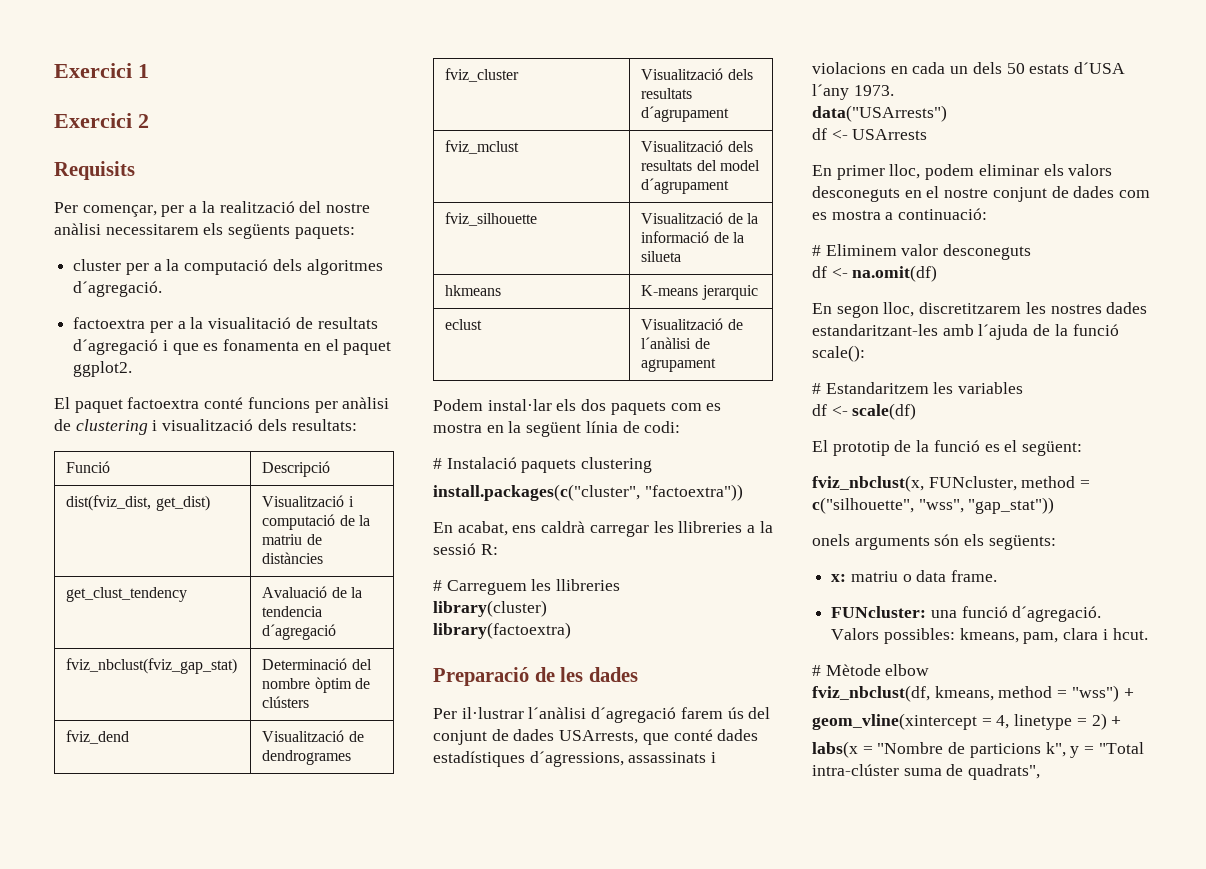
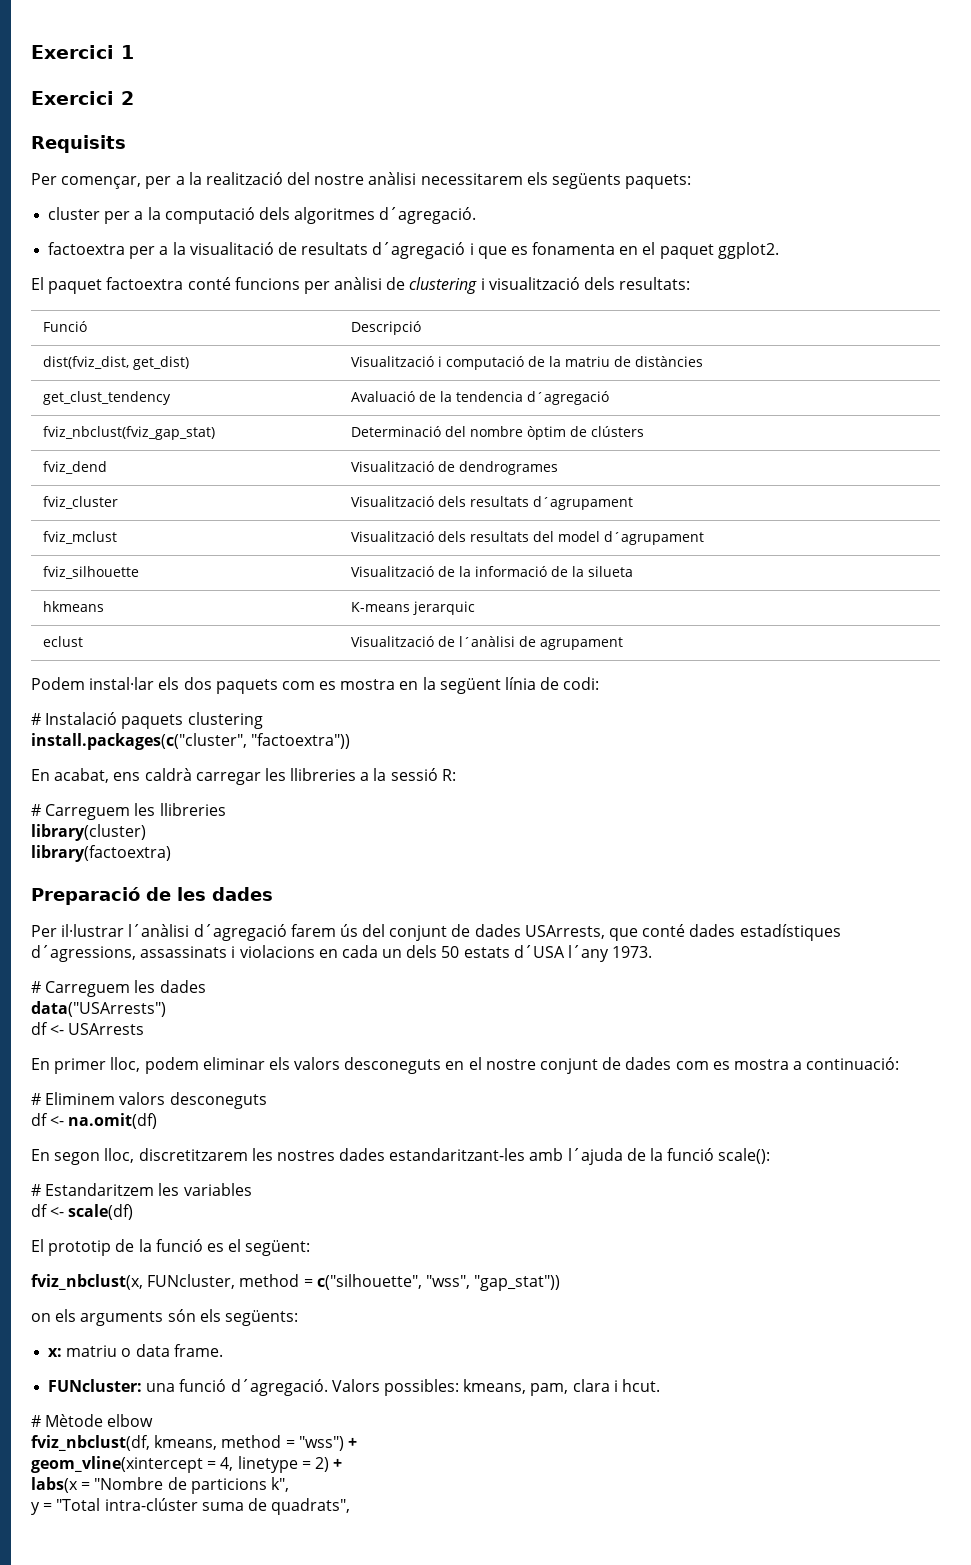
+ # Carreguem les dades
- # Eliminem valor desconeguts
+ # Eliminem valors desconeguts
- onels arguments són els següents:
+ on els arguments són els següents:
- labs(x = "Nombre de particions k", y = "Total intra-clúster suma de quadrats",
+ labs(x = "Nombre de particions k",
+ y = "Total intra-clúster suma de quadrats",

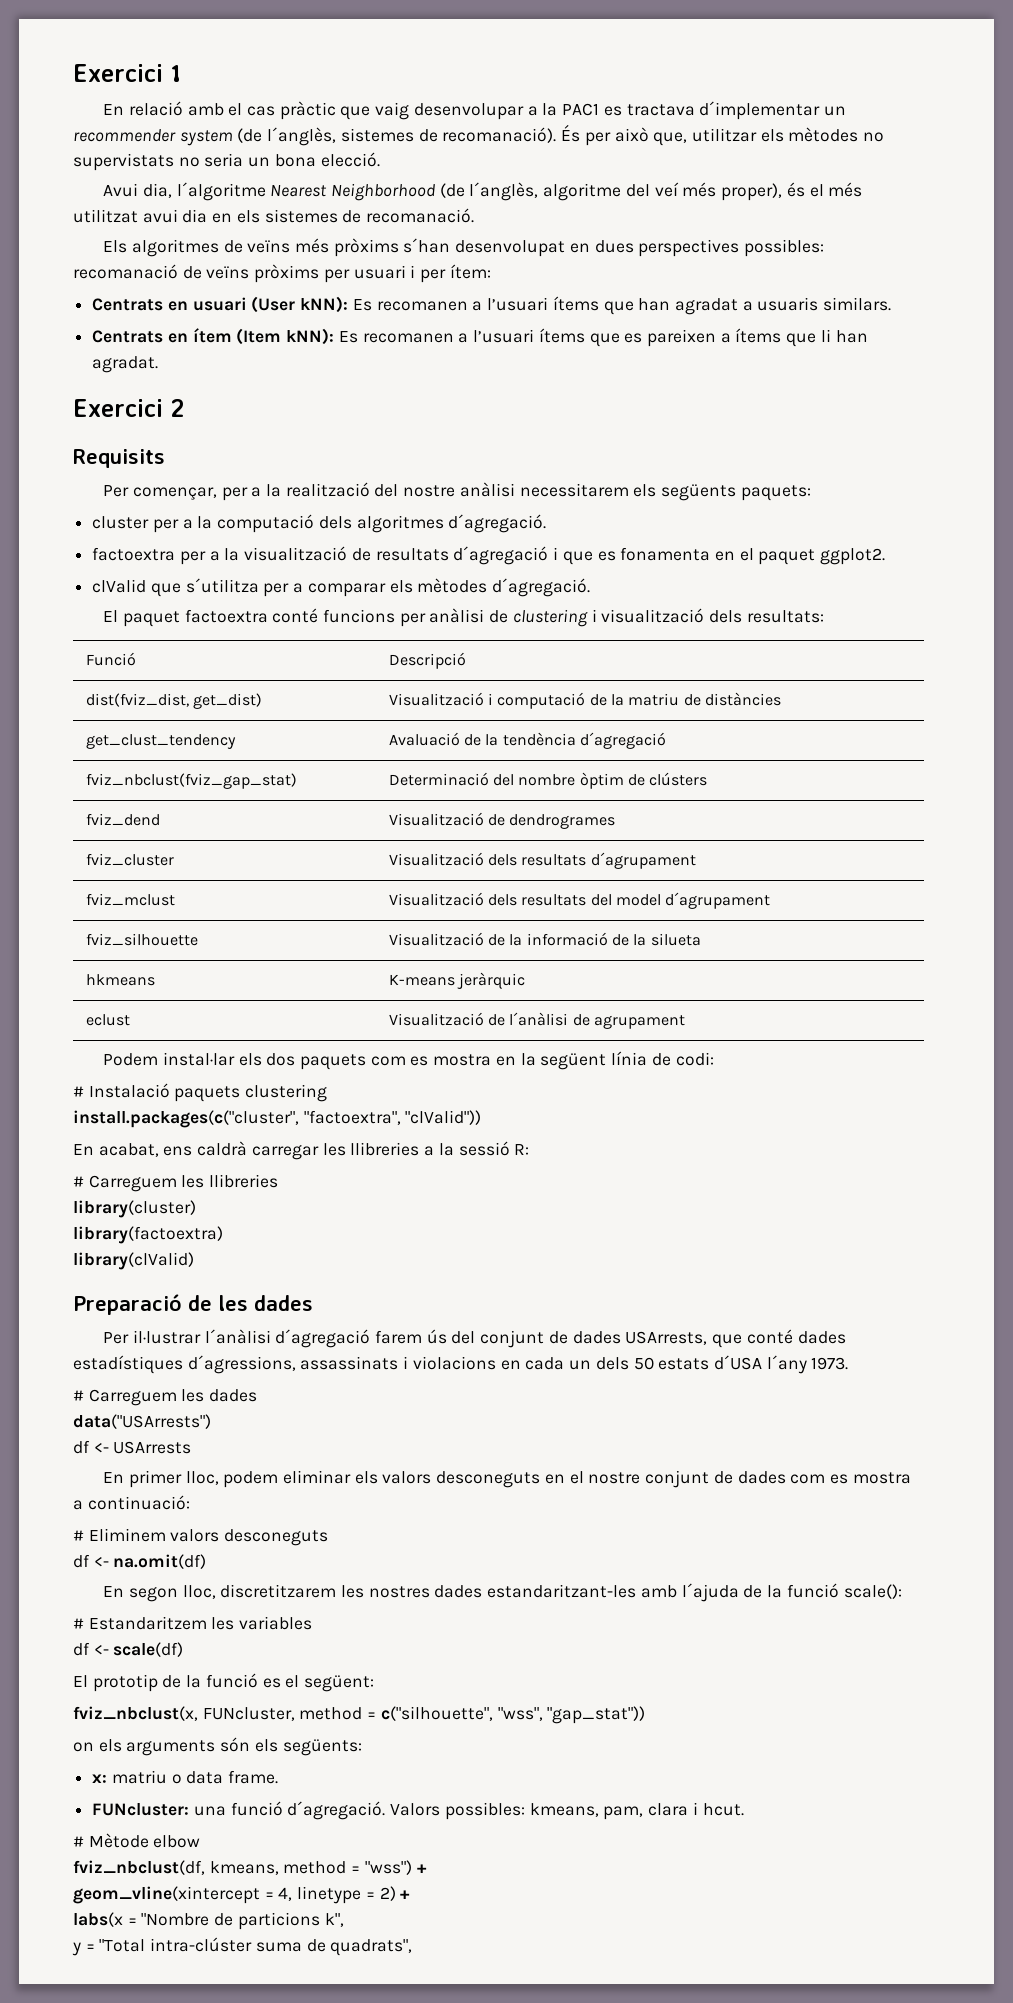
+ En relació amb el cas pràctic que vaig desenvolupar a la PAC1 es tractava d´implementar un recommender system (de l´anglès, sistemes de recomanació). És per això que, utilitzar els mètodes no supervistats no seria un bona elecció.
+ Avui dia, l´algoritme Nearest Neighborhood (de l´anglès, algoritme del veí més proper), és el més utilitzat avui dia en els sistemes de recomanació.
+ Els algoritmes de veïns més pròxims s´han desenvolupat en dues perspectives possibles: recomanació de veïns pròxims per usuari i per ítem:
+ Centrats en usuari (User kNN): Es recomanen a l’usuari ítems que han agradat a usuaris similars.
+ Centrats en ítem (Item kNN): Es recomanen a l’usuari ítems que es pareixen a ítems que li han agradat.
- factoextra per a la visualitació de resultats d´agregació i que es fonamenta en el paquet ggplot2.
+ factoextra per a la visualització de resultats d´agregació i que es fonamenta en el paquet ggplot2.
+ clValid que s´utilitza per a comparar els mètodes d´agregació.
- get_clust_tendency | Avaluació de la tendencia d´agregació
+ get_clust_tendency | Avaluació de la tendència d´agregació
- hkmeans | K-means jerarquic
+ hkmeans | K-means jeràrquic
- install.packages(c("cluster", "factoextra"))
+ install.packages(c("cluster", "factoextra", "clValid"))
+ library(clValid)

